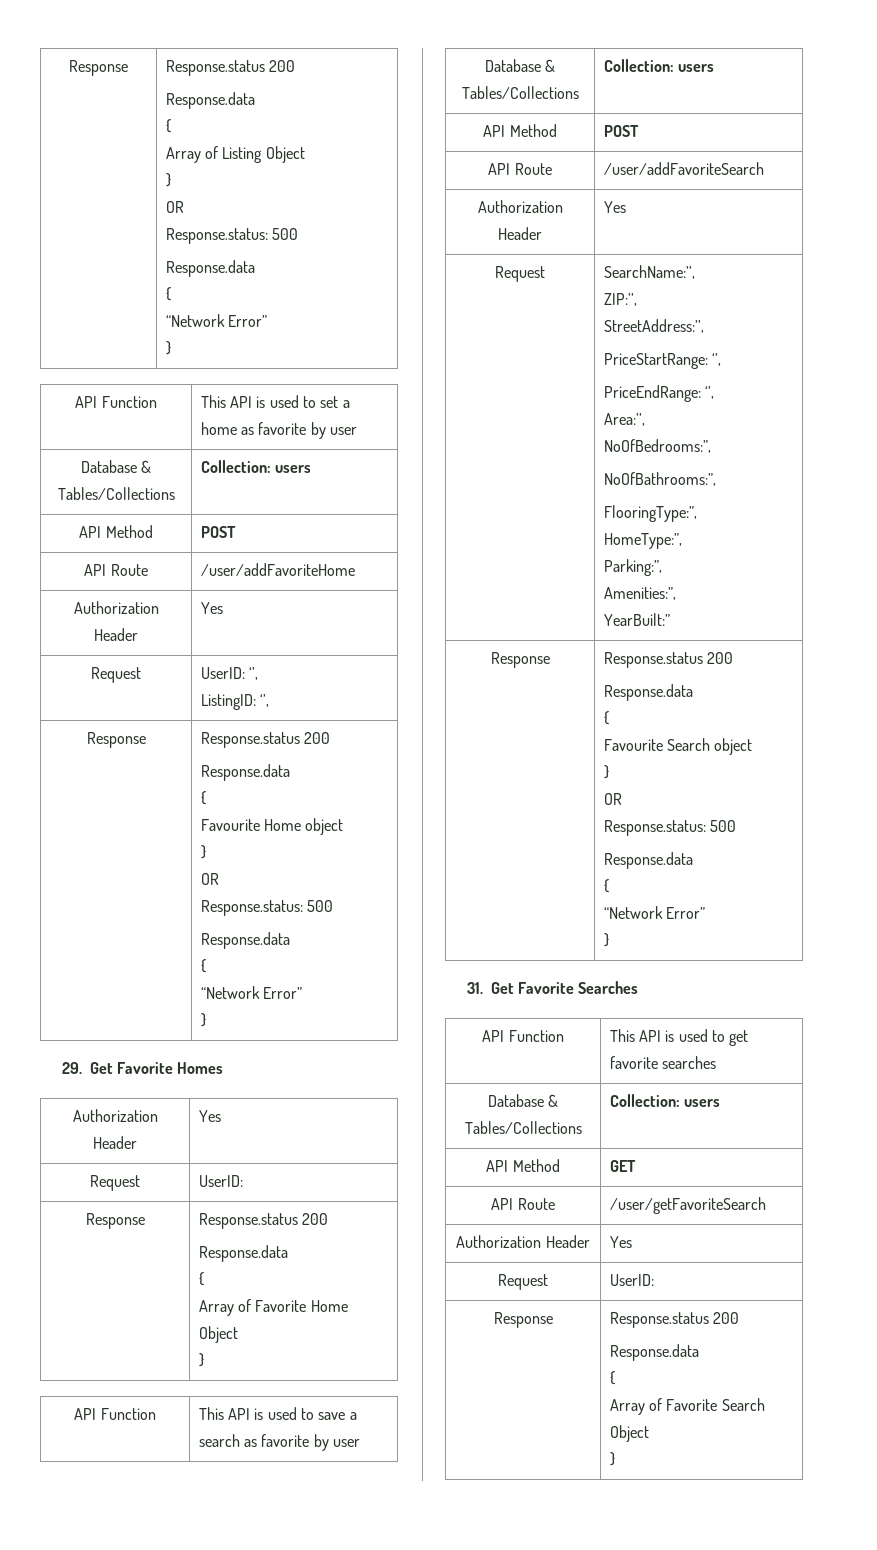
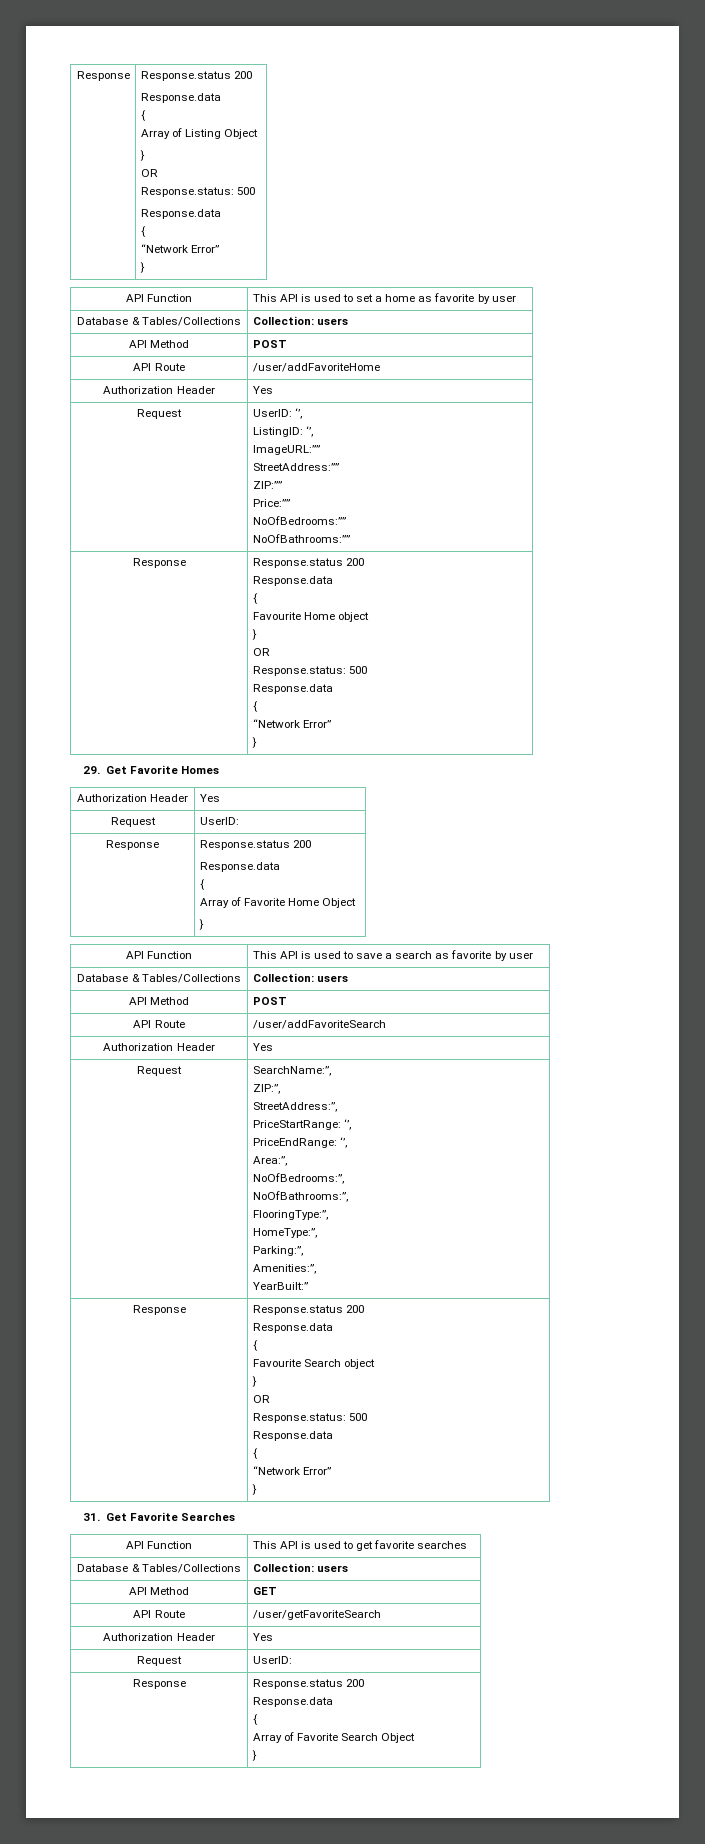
  Request | UserID: ‘’,
  ListingID: ‘’,
+ ImageURL:””
+ StreetAddress:””
+ ZIP:””
+ Price:””
+ NoOfBedrooms:””
+ NoOfBathrooms:””

